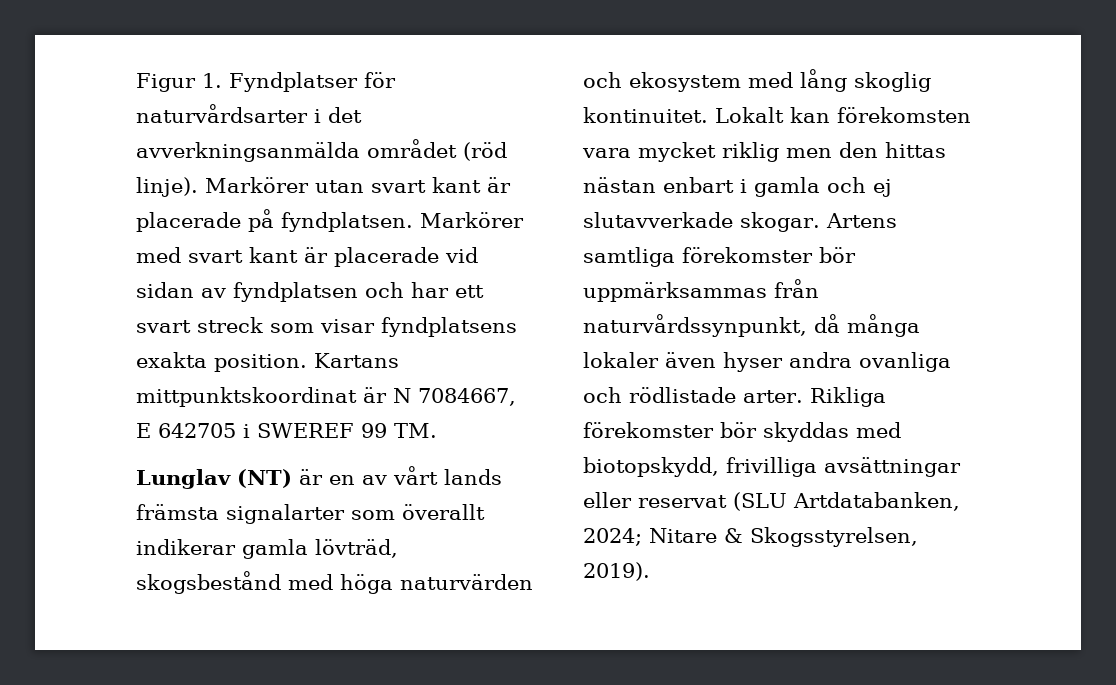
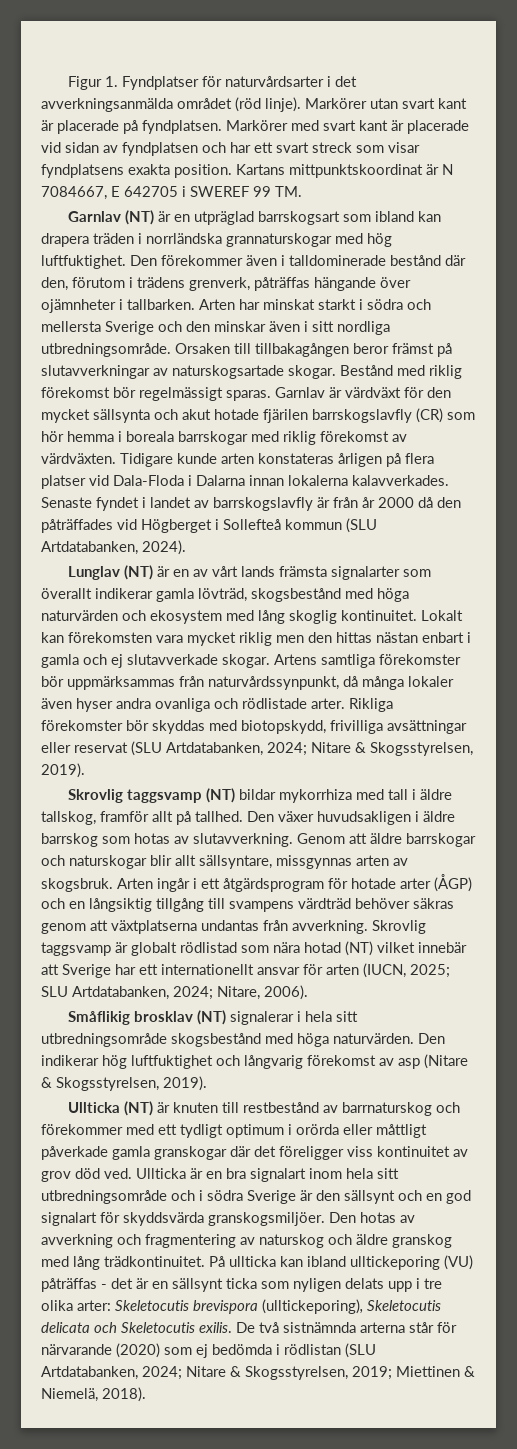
+ Garnlav (NT) är en utpräglad barrskogsart som ibland kan drapera träden i norrländska grannaturskogar med hög luftfuktighet. Den förekommer även i talldominerade bestånd där den, förutom i trädens grenverk, påträffas hängande över ojämnheter i tallbarken. Arten har minskat starkt i södra och mellersta Sverige och den minskar även i sitt nordliga utbredningsområde. Orsaken till tillbakagången beror främst på slutavverkningar av naturskogsartade skogar. Bestånd med riklig förekomst bör regelmässigt sparas. Garnlav är värdväxt för den mycket sällsynta och akut hotade fjärilen barrskogslavfly (CR) som hör hemma i boreala barrskogar med riklig förekomst av värdväxten. Tidigare kunde arten konstateras årligen på flera platser vid Dala-Floda i Dalarna innan lokalerna kalavverkades. Senaste fyndet i landet av barrskogslavfly är från år 2000 då den påträffades vid Högberget i Sollefteå kommun (SLU Artdatabanken, 2024).
+ Skrovlig taggsvamp (NT) bildar mykorrhiza med tall i äldre tallskog, framför allt på tallhed. Den växer huvudsakligen i äldre barrskog som hotas av slutavverkning. Genom att äldre barrskogar och naturskogar blir allt sällsyntare, missgynnas arten av skogsbruk. Arten ingår i ett åtgärdsprogram för hotade arter (ÅGP) och en långsiktig tillgång till svampens värdträd behöver säkras genom att växtplatserna undantas från avverkning. Skrovlig taggsvamp är globalt rödlistad som nära hotad (NT) vilket innebär att Sverige har ett internationellt ansvar för arten (IUCN, 2025; SLU Artdatabanken, 2024; Nitare, 2006).
+ Småflikig brosklav (NT) signalerar i hela sitt utbredningsområde skogsbestånd med höga naturvärden. Den indikerar hög luftfuktighet och långvarig förekomst av asp (Nitare & Skogsstyrelsen, 2019).
+ Ullticka (NT) är knuten till restbestånd av barrnaturskog och förekommer med ett tydligt optimum i orörda eller måttligt påverkade gamla granskogar där det föreligger viss kontinuitet av grov död ved. Ullticka är en bra signalart inom hela sitt utbredningsområde och i södra Sverige är den sällsynt och en god signalart för skyddsvärda granskogsmiljöer. Den hotas av avverkning och fragmentering av naturskog och äldre granskog med lång trädkontinuitet. På ullticka kan ibland ulltickeporing (VU) påträffas - det är en sällsynt ticka som nyligen delats upp i tre olika arter: Skeletocutis brevispora (ulltickeporing), Skeletocutis delicata och Skeletocutis exilis. De två sistnämnda arterna står för närvarande (2020) som ej bedömda i rödlistan (SLU Artdatabanken, 2024; Nitare & Skogsstyrelsen, 2019; Miettinen & Niemelä, 2018).

